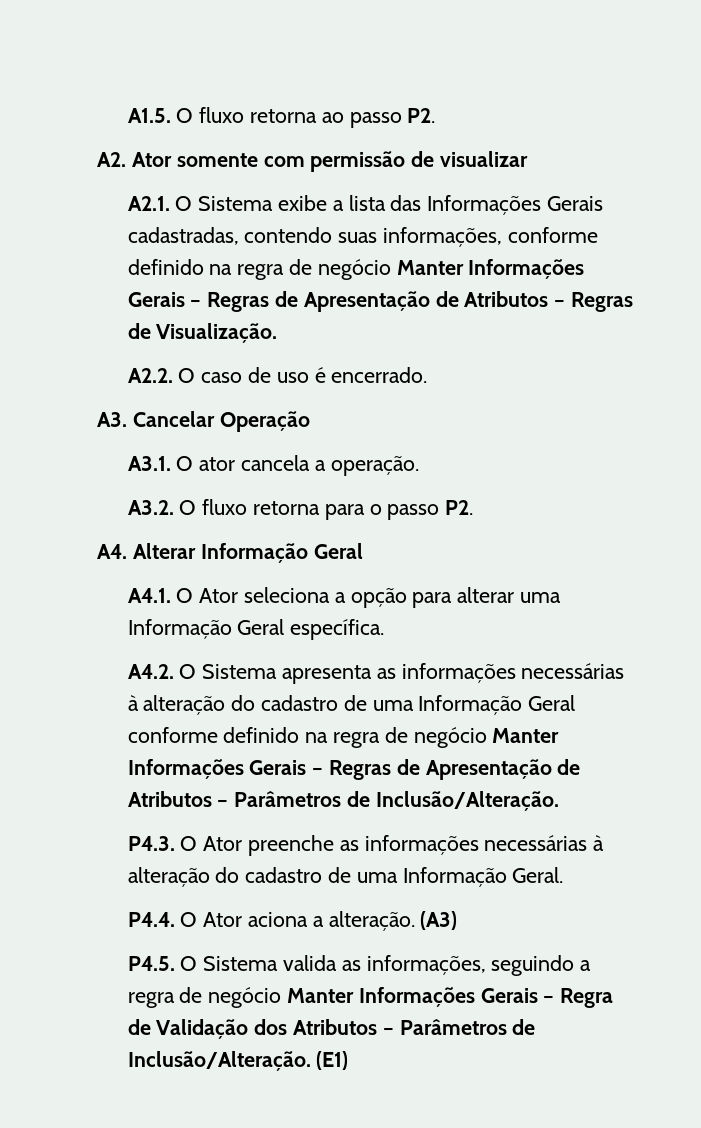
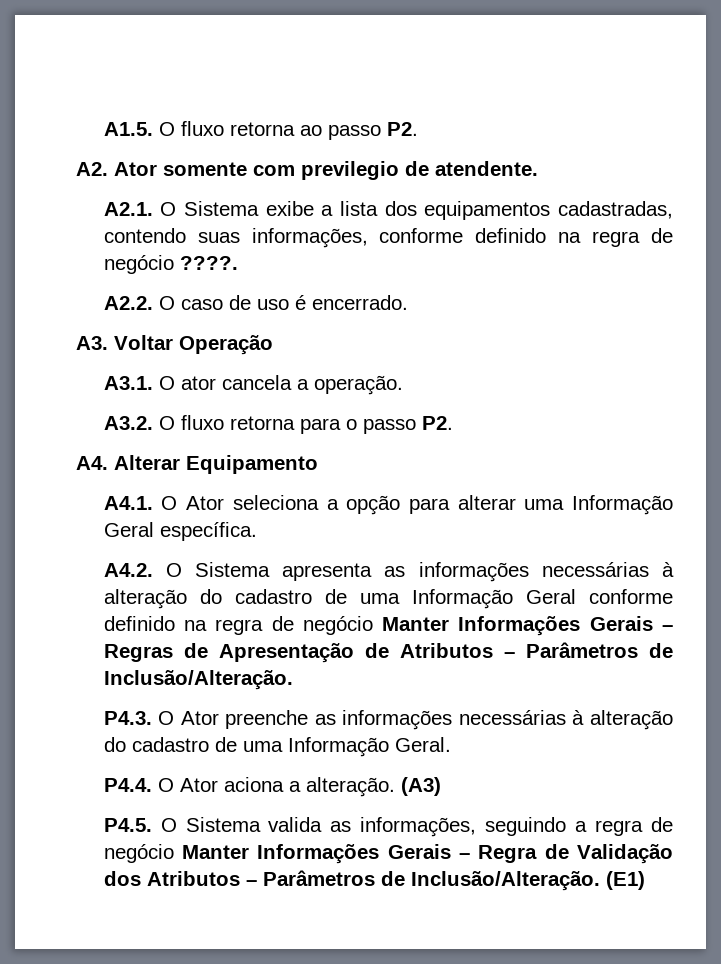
- A2. Ator somente com permissão de visualizar
+ A2. Ator somente com previlegio de atendente.
- A2.1. O Sistema exibe a lista das Informações Gerais cadastradas, contendo suas informações, conforme definido na regra de negócio Manter Informações Gerais – Regras de Apresentação de Atributos – Regras de Visualização.
+ A2.1. O Sistema exibe a lista dos equipamentos cadastradas, contendo suas informações, conforme definido na regra de negócio ????.
- A3. Cancelar Operação
+ A3. Voltar Operação
- A4. Alterar Informação Geral
+ A4. Alterar Equipamento

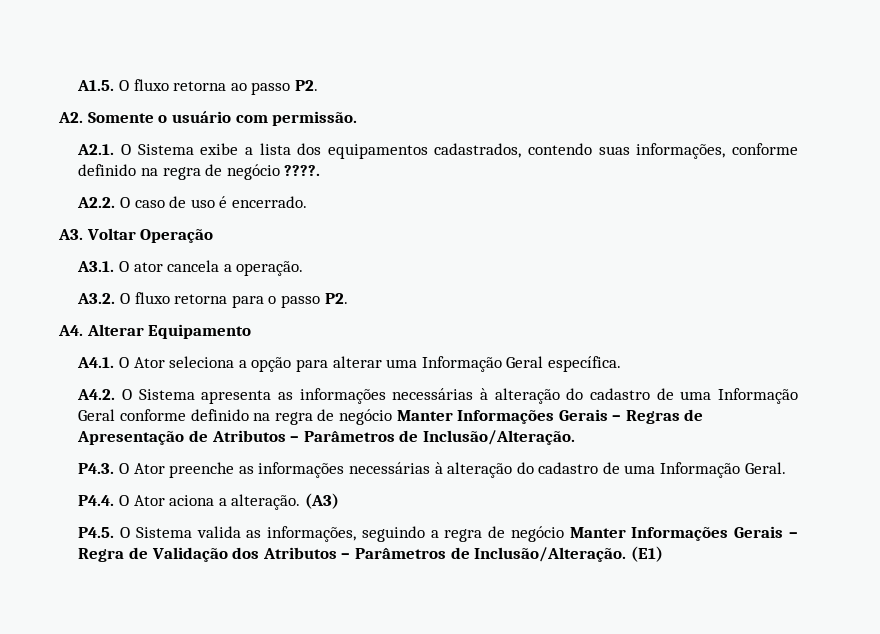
- A2. Ator somente com previlegio de atendente.
+ A2. Somente o usuário com permissão.
- A2.1. O Sistema exibe a lista dos equipamentos cadastradas, contendo suas informações, conforme definido na regra de negócio ????.
+ A2.1. O Sistema exibe a lista dos equipamentos cadastrados, contendo suas informações, conforme definido na regra de negócio ????.

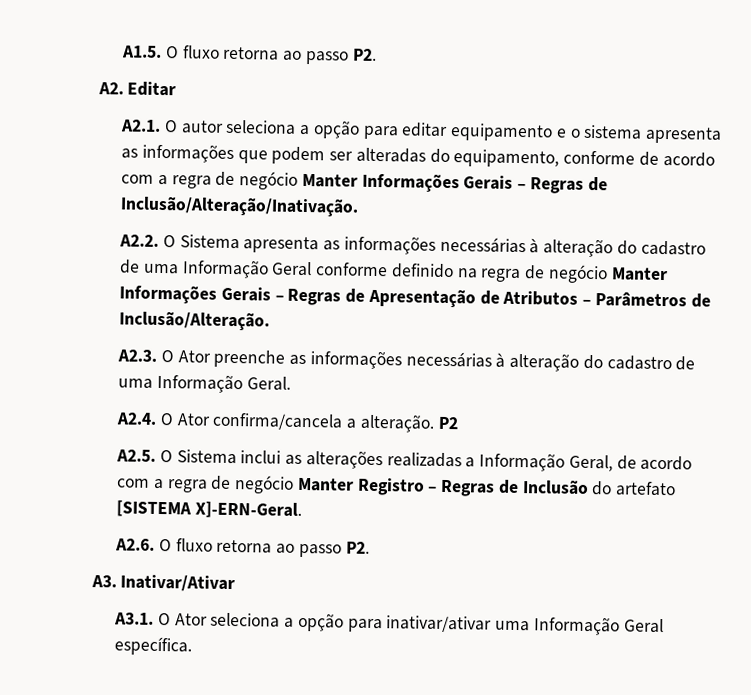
- A2. Somente o usuário com permissão.
- A2.1. O Sistema exibe a lista dos equipamentos cadastrados, contendo suas informações, conforme definido na regra de negócio ????.
- A2.2. O caso de uso é encerrado.
- A3. Voltar Operação
- A3.1. O ator cancela a operação.
- A3.2. O fluxo retorna para o passo P2.
- A4. Alterar Equipamento
- A4.1. O Ator seleciona a opção para alterar uma Informação Geral específica.
- A4.2. O Sistema apresenta as informações necessárias à alteração do cadastro de uma Informação Geral conforme definido na regra de negócio Manter Informações Gerais – Regras de Apresentação de Atributos – Parâmetros de Inclusão/Alteração.
+ A2. Editar
+ A2.1. O autor seleciona a opção para editar equipamento e o sistema apresenta as informações que podem ser alteradas do equipamento, conforme de acordo com a regra de negócio Manter Informações Gerais – Regras de Inclusão/Alteração/Inativação.
+ A2.2. O Sistema apresenta as informações necessárias à alteração do cadastro de uma Informação Geral conforme definido na regra de negócio Manter Informações Gerais – Regras de Apresentação de Atributos – Parâmetros de Inclusão/Alteração.
- P4.3. O Ator preenche as informações necessárias à alteração do cadastro de uma Informação Geral.
+ A2.3. O Ator preenche as informações necessárias à alteração do cadastro de uma Informação Geral.
- P4.4. O Ator aciona a alteração.
+ A2.4. O Ator confirma/cancela a alteração.
- (A3)
- P4.5. O Sistema valida as informações, seguindo a regra de negócio Manter Informações Gerais – Regra de Validação dos Atributos – Parâmetros de Inclusão/Alteração. (E1)
+ P2
+ A2.5. O Sistema inclui as alterações realizadas a Informação Geral, de acordo com a regra de negócio Manter Registro – Regras de Inclusão do artefato [SISTEMA X]-ERN-Geral.
+ A2.6. O fluxo retorna ao passo P2.
+ A3. Inativar/Ativar
+ A3.1. O Ator seleciona a opção para inativar/ativar uma Informação Geral específica.

